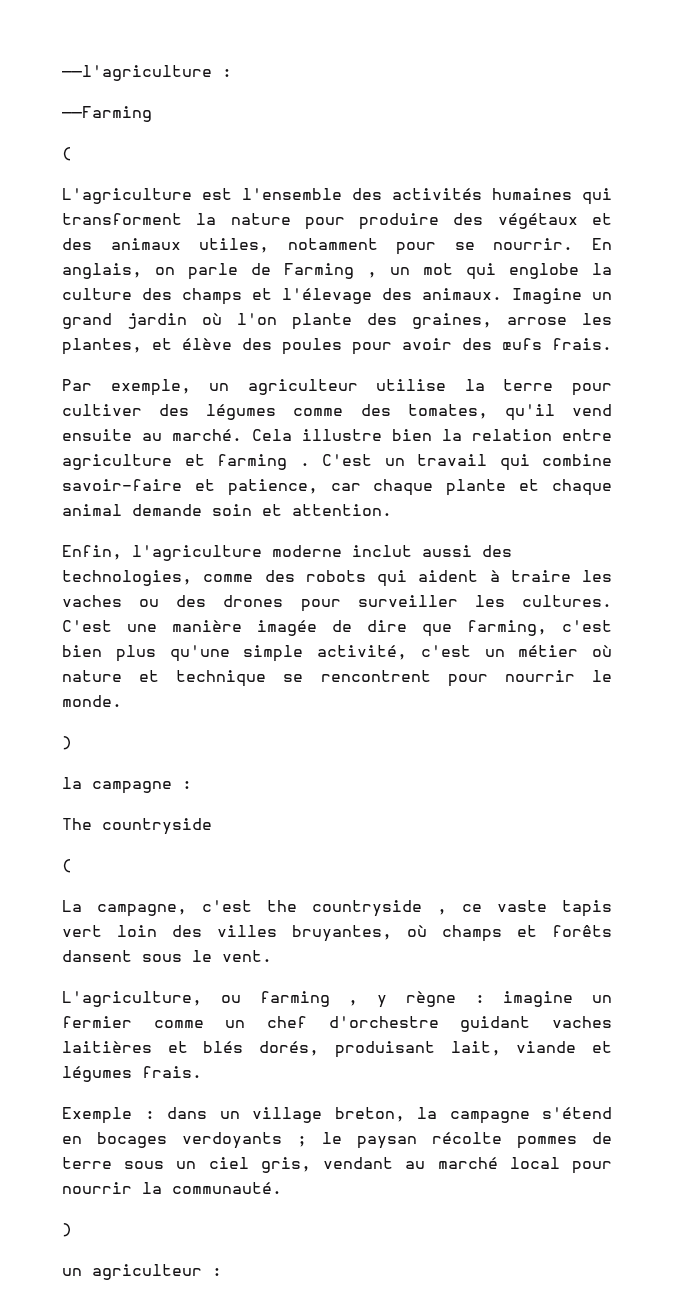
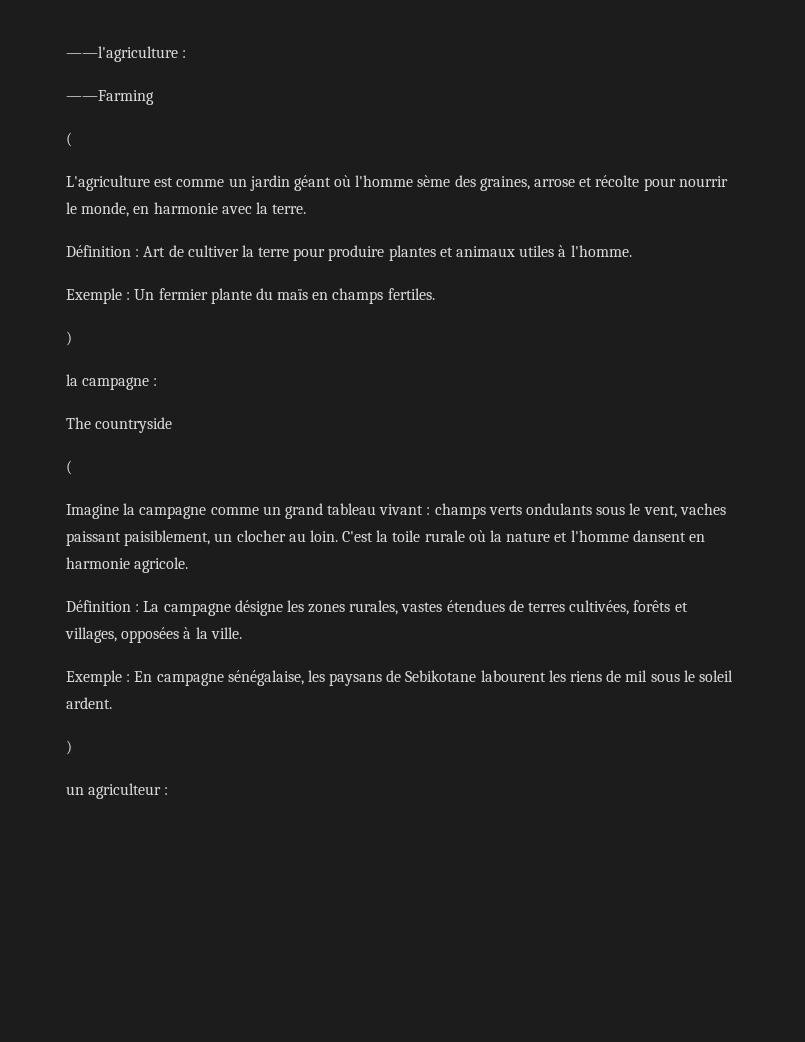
- L'agriculture est l'ensemble des activités humaines qui transforment la nature pour produire des végétaux et des animaux utiles, notamment pour se nourrir. En anglais, on parle de Farming , un mot qui englobe la culture des champs et l'élevage des animaux. Imagine un grand jardin où l'on plante des graines, arrose les plantes, et élève des poules pour avoir des œufs frais.
- Par exemple, un agriculteur utilise la terre pour cultiver des légumes comme des tomates, qu'il vend ensuite au marché. Cela illustre bien la relation entre agriculture et farming . C'est un travail qui combine savoir-faire et patience, car chaque plante et chaque animal demande soin et attention.
- Enfin, l'agriculture moderne inclut aussi des technologies, comme des robots qui aident à traire les vaches ou des drones pour surveiller les cultures. C'est une manière imagée de dire que farming, c'est bien plus qu'une simple activité, c'est un métier où nature et technique se rencontrent pour nourrir le monde.
+ L'agriculture est comme un jardin géant où l'homme sème des graines, arrose et récolte pour nourrir le monde, en harmonie avec la terre.
+ Définition : Art de cultiver la terre pour produire plantes et animaux utiles à l'homme.
+ Exemple : Un fermier plante du maïs en champs fertiles.
- La campagne, c'est the countryside , ce vaste tapis vert loin des villes bruyantes, où champs et forêts dansent sous le vent.
- L'agriculture, ou farming , y règne : imagine un fermier comme un chef d'orchestre guidant vaches laitières et blés dorés, produisant lait, viande et légumes frais.
- Exemple : dans un village breton, la campagne s'étend en bocages verdoyants ; le paysan récolte pommes de terre sous un ciel gris, vendant au marché local pour nourrir la communauté.
+ Imagine la campagne comme un grand tableau vivant : champs verts ondulants sous le vent, vaches paissant paisiblement, un clocher au loin. C'est la toile rurale où la nature et l'homme dansent en harmonie agricole.
+ Définition : La campagne désigne les zones rurales, vastes étendues de terres cultivées, forêts et villages, opposées à la ville.
+ Exemple : En campagne sénégalaise, les paysans de Sebikotane labourent les riens de mil sous le soleil ardent.

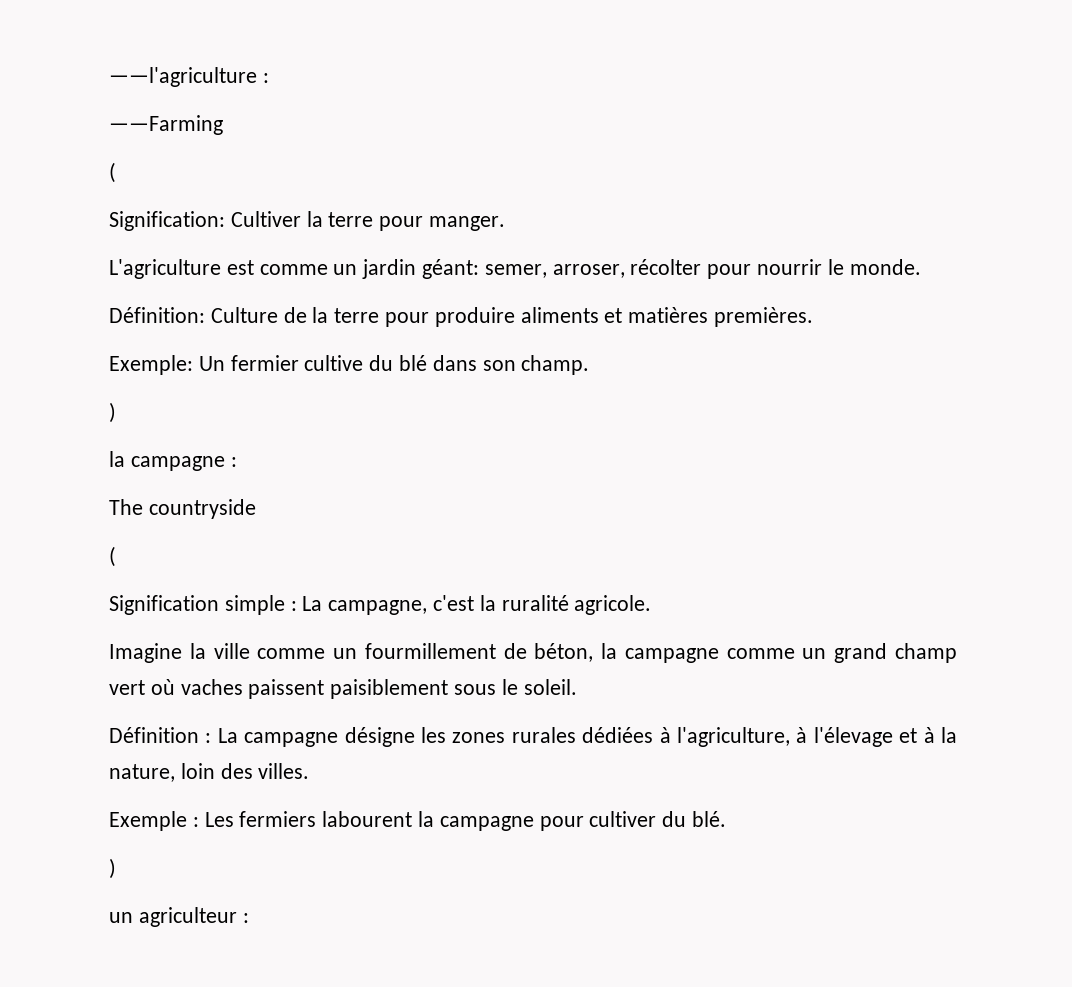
+ Signification: Cultiver la terre pour manger.
- L'agriculture est comme un jardin géant où l'homme sème des graines, arrose et récolte pour nourrir le monde, en harmonie avec la terre.
- Définition : Art de cultiver la terre pour produire plantes et animaux utiles à l'homme.
- Exemple : Un fermier plante du maïs en champs fertiles.
+ L'agriculture est comme un jardin géant: semer, arroser, récolter pour nourrir le monde.
+ Définition: Culture de la terre pour produire aliments et matières premières.
+ Exemple: Un fermier cultive du blé dans son champ.
- Imagine la campagne comme un grand tableau vivant : champs verts ondulants sous le vent, vaches paissant paisiblement, un clocher au loin. C'est la toile rurale où la nature et l'homme dansent en harmonie agricole.
+ Signification simple : La campagne, c'est la ruralité agricole.
+ Imagine la ville comme un fourmillement de béton, la campagne comme un grand champ vert où vaches paissent paisiblement sous le soleil.
- Définition : La campagne désigne les zones rurales, vastes étendues de terres cultivées, forêts et villages, opposées à la ville.
- Exemple : En campagne sénégalaise, les paysans de Sebikotane labourent les riens de mil sous le soleil ardent.
+ Définition : La campagne désigne les zones rurales dédiées à l'agriculture, à l'élevage et à la nature, loin des villes.
+ Exemple : Les fermiers labourent la campagne pour cultiver du blé.

